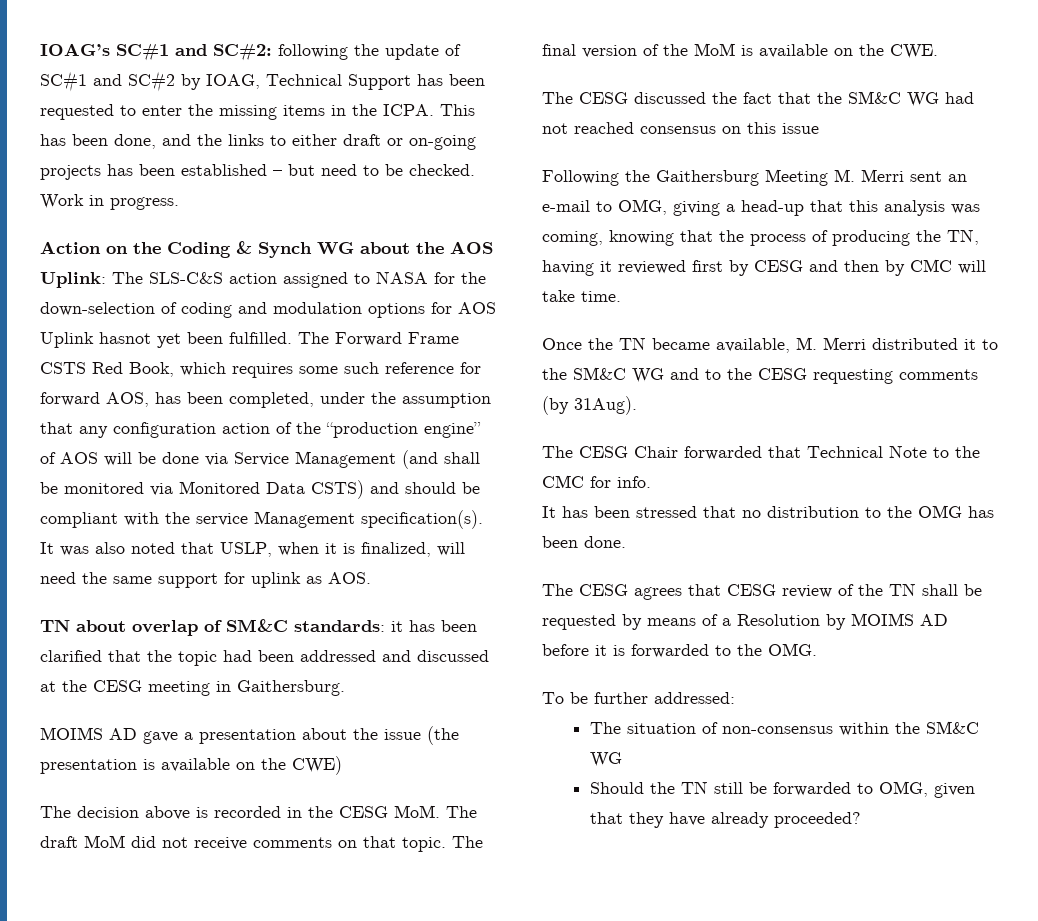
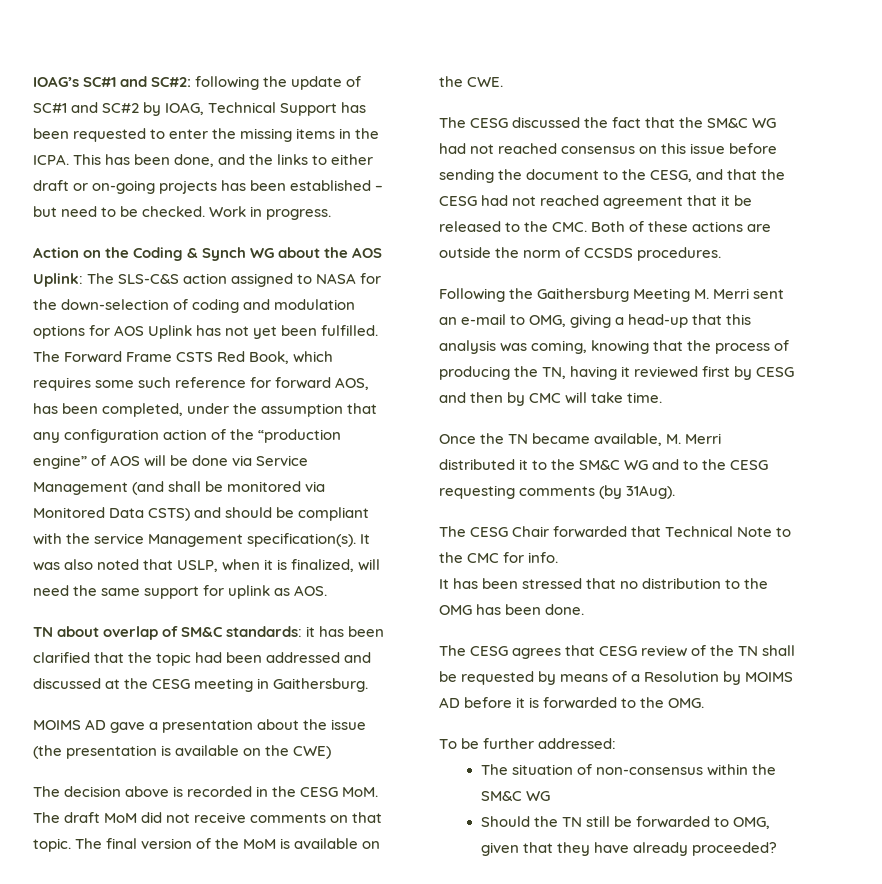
- Action on the Coding & Synch WG about the AOS Uplink: The SLS-C&S action assigned to NASA for the down-selection of coding and modulation options for AOS Uplink hasnot yet been fulfilled.
+ Action on the Coding & Synch WG about the AOS Uplink: The SLS-C&S action assigned to NASA for the down-selection of coding and modulation options for AOS Uplink has not yet been fulfilled.
- The CESG discussed the fact that the SM&C WG had not reached consensus on this issue
+ The CESG discussed the fact that the SM&C WG had not reached consensus on this issue before sending the document to the CESG, and that the CESG had not reached agreement that it be released to the CMC. Both of these actions are outside the norm of CCSDS procedures.

